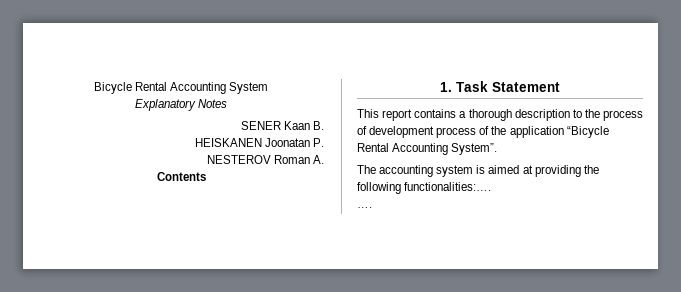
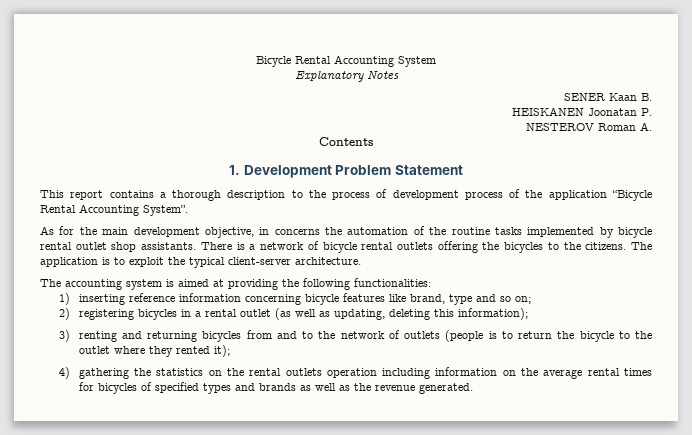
- 1. Task Statement
+ 1. Development Problem Statement
+ As for the main development objective, in concerns the automation of the routine tasks implemented by bicycle rental outlet shop assistants. There is a network of bicycle rental outlets offering the bicycles to the citizens. The application is to exploit the typical client-server architecture.
- The accounting system is aimed at providing the following functionalities:….
- ….
+ The accounting system is aimed at providing the following functionalities:
+ 1) inserting reference information concerning bicycle features like brand, type and so on;
+ 2) registering bicycles in a rental outlet (as well as updating, deleting this information);
+ 3) renting and returning bicycles from and to the network of outlets (people is to return the bicycle to the outlet where they rented it);
+ 4) gathering the statistics on the rental outlets operation including information on the average rental times for bicycles of specified types and brands as well as the revenue generated.

